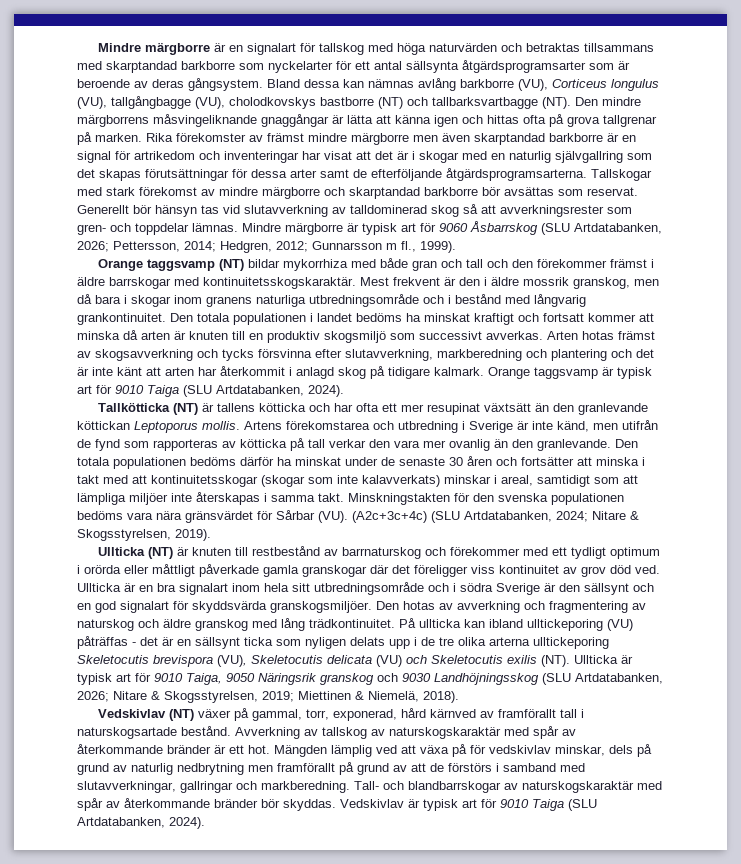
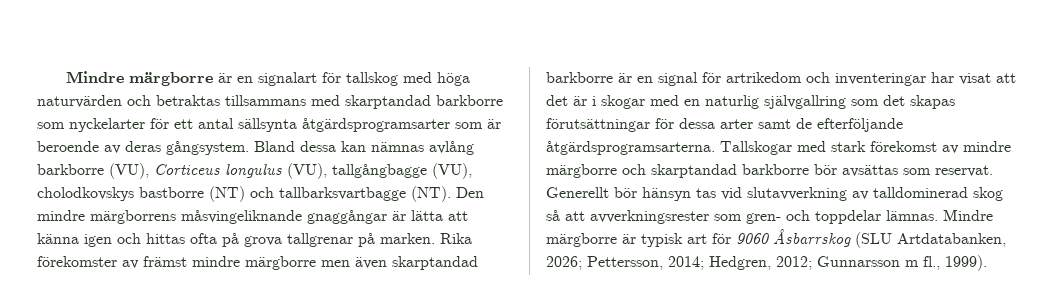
- Orange taggsvamp (NT) bildar mykorrhiza med både gran och tall och den förekommer främst i äldre barrskogar med kontinuitetsskogskaraktär. Mest frekvent är den i äldre mossrik granskog, men då bara i skogar inom granens naturliga utbredningsområde och i bestånd med långvarig grankontinuitet. Den totala populationen i landet bedöms ha minskat kraftigt och fortsatt kommer att minska då arten är knuten till en produktiv skogsmiljö som successivt avverkas. Arten hotas främst av skogsavverkning och tycks försvinna efter slutavverkning, markberedning och plantering och det är inte känt att arten har återkommit i anlagd skog på tidigare kalmark. Orange taggsvamp är typisk art för 9010 Taiga (SLU Artdatabanken, 2024).
- Tallkötticka (NT) är tallens kötticka och har ofta ett mer resupinat växtsätt än den granlevande köttickan Leptoporus mollis. Artens förekomstarea och utbredning i Sverige är inte känd, men utifrån de fynd som rapporteras av kötticka på tall verkar den vara mer ovanlig än den granlevande. Den totala populationen bedöms därför ha minskat under de senaste 30 åren och fortsätter att minska i takt med att kontinuitetsskogar (skogar som inte kalavverkats) minskar i areal, samtidigt som att lämpliga miljöer inte återskapas i samma takt. Minskningstakten för den svenska populationen bedöms vara nära gränsvärdet för Sårbar (VU). (A2c+3c+4c) (SLU Artdatabanken, 2024; Nitare & Skogsstyrelsen, 2019).
- Ullticka (NT) är knuten till restbestånd av barrnaturskog och förekommer med ett tydligt optimum i orörda eller måttligt påverkade gamla granskogar där det föreligger viss kontinuitet av grov död ved. Ullticka är en bra signalart inom hela sitt utbredningsområde och i södra Sverige är den sällsynt och en god signalart för skyddsvärda granskogsmiljöer. Den hotas av avverkning och fragmentering av naturskog och äldre granskog med lång trädkontinuitet. På ullticka kan ibland ulltickeporing (VU) påträffas - det är en sällsynt ticka som nyligen delats upp i de tre olika arterna ulltickeporing Skeletocutis brevispora (VU), Skeletocutis delicata (VU) och Skeletocutis exilis (NT). Ullticka är typisk art för 9010 Taiga, 9050 Näringsrik granskog och 9030 Landhöjningsskog (SLU Artdatabanken, 2026; Nitare & Skogsstyrelsen, 2019; Miettinen & Niemelä, 2018).
- Vedskivlav (NT) växer på gammal, torr, exponerad, hård kärnved av framförallt tall i naturskogsartade bestånd. Avverkning av tallskog av naturskogskaraktär med spår av återkommande bränder är ett hot. Mängden lämplig ved att växa på för vedskivlav minskar, dels på grund av naturlig nedbrytning men framförallt på grund av att de förstörs i samband med slutavverkningar, gallringar och markberedning. Tall- och blandbarrskogar av naturskogskaraktär med spår av återkommande bränder bör skyddas. Vedskivlav är typisk art för 9010 Taiga (SLU Artdatabanken, 2024).

